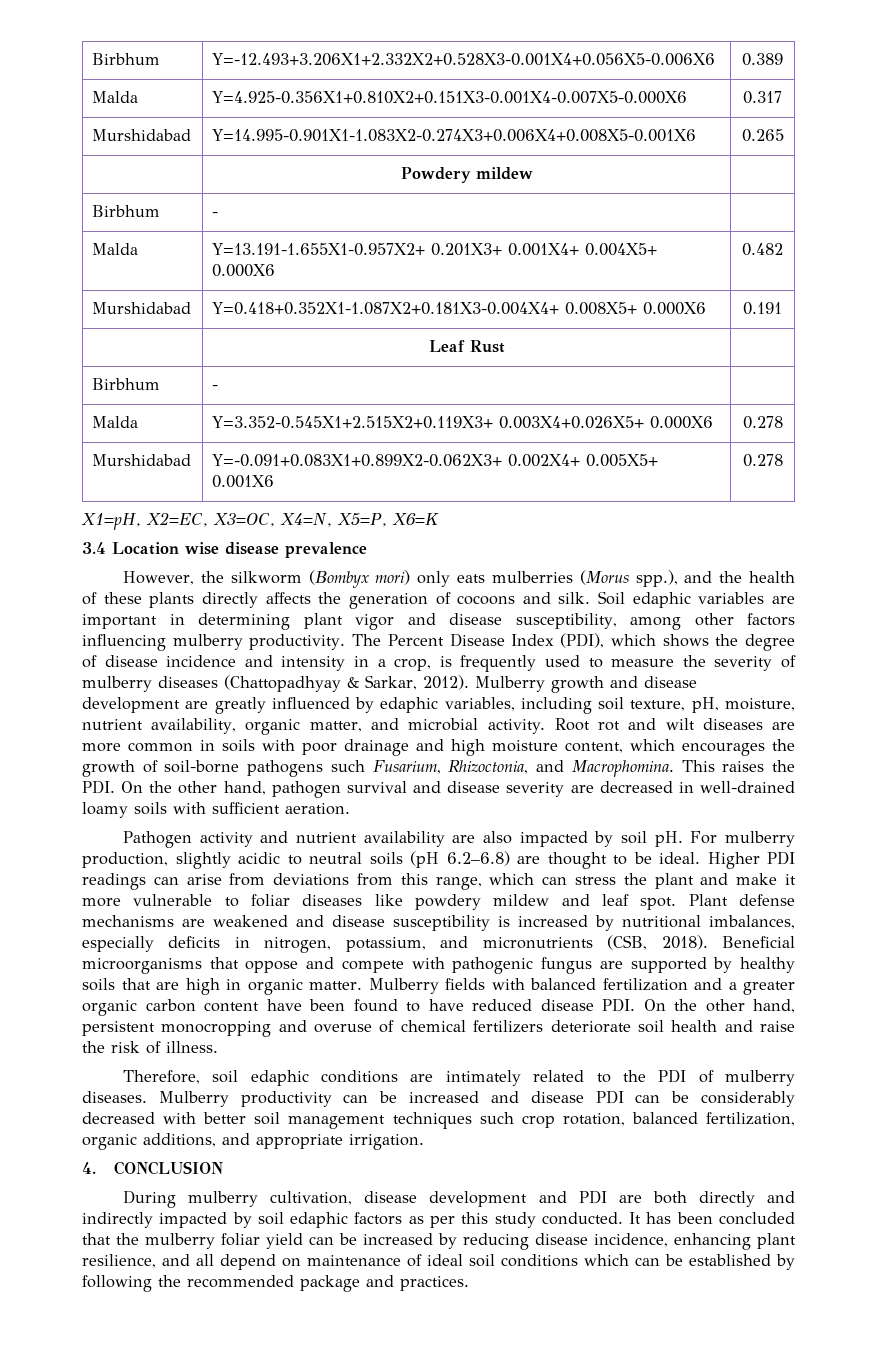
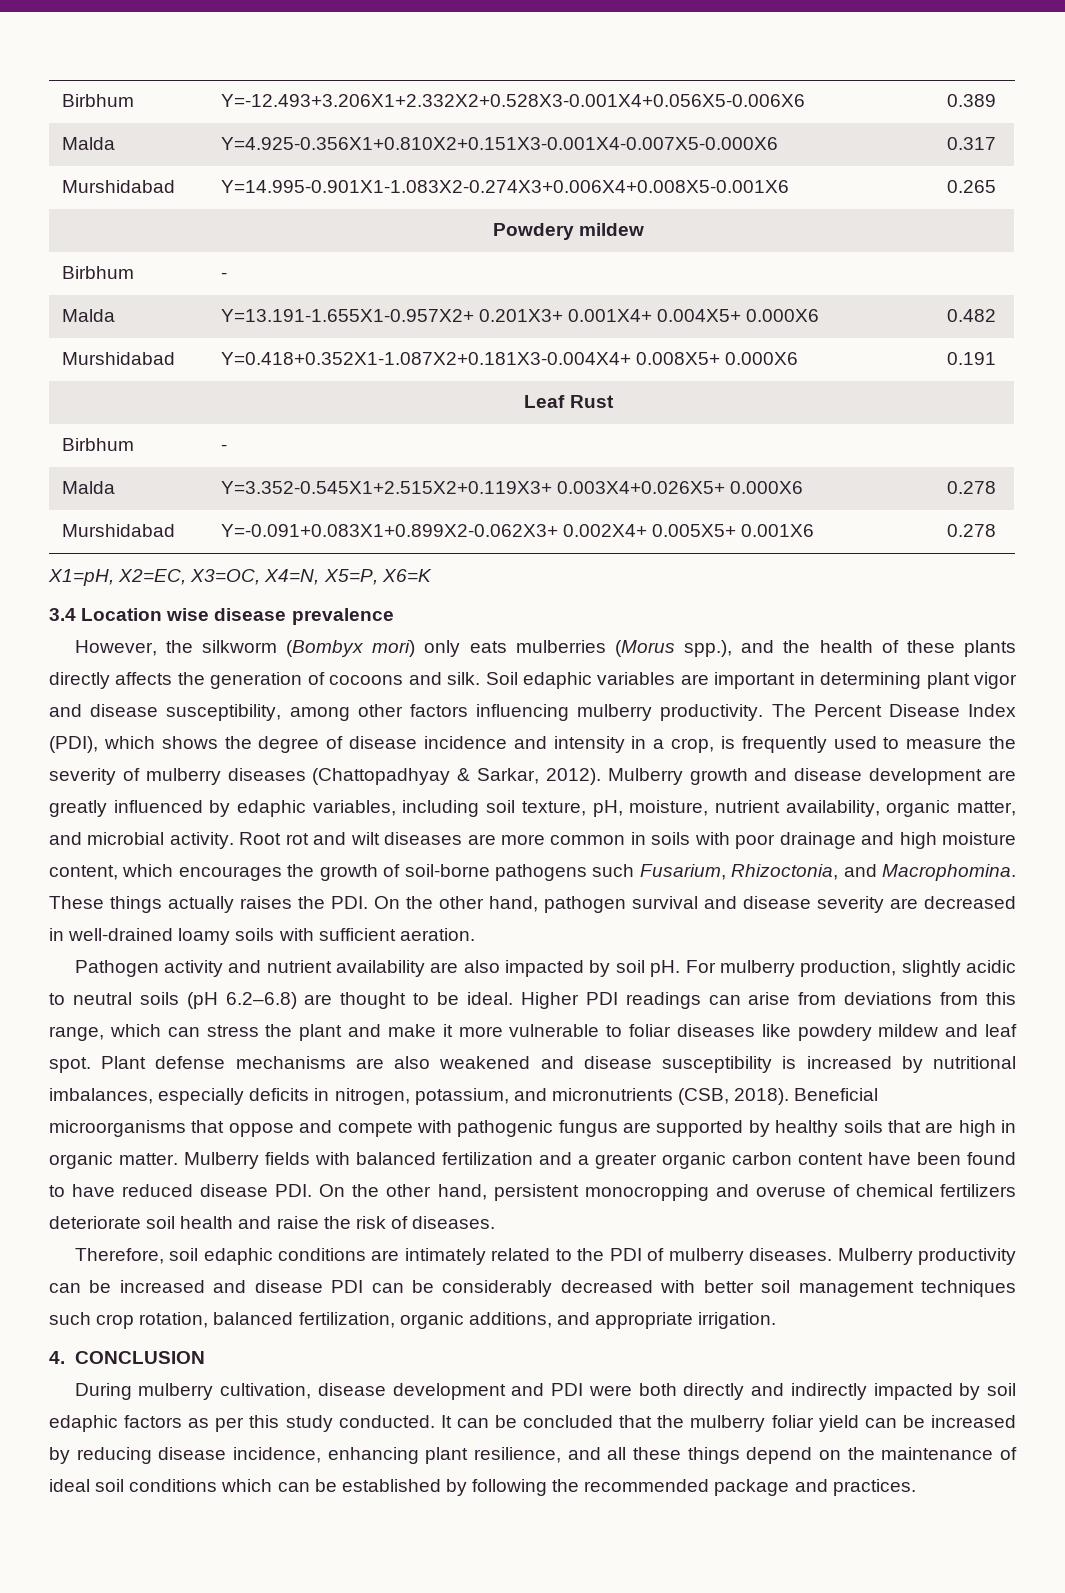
- This raises the PDI. On the other hand, pathogen survival and disease severity are decreased in well-drained loamy soils with sufficient aeration.
+ These things actually raises the PDI. On the other hand, pathogen survival and disease severity are decreased in well-drained loamy soils with sufficient aeration.
- Plant defense mechanisms are weakened and disease susceptibility is increased by nutritional imbalances, especially deficits in nitrogen, potassium, and micronutrients (CSB, 2018).
+ Plant defense mechanisms are also weakened and disease susceptibility is increased by nutritional imbalances, especially deficits in nitrogen, potassium, and micronutrients (CSB, 2018).
- Mulberry fields with balanced fertilization and a greater organic carbon content have been found to have reduced disease PDI. On the other hand, persistent monocropping and overuse of chemical fertilizers deteriorate soil health and raise the risk of illness.
+ Mulberry fields with balanced fertilization and a greater organic carbon content have been found to have reduced disease PDI. On the other hand, persistent monocropping and overuse of chemical fertilizers deteriorate soil health and raise the risk of diseases.
- During mulberry cultivation, disease development and PDI are both directly and indirectly impacted by soil edaphic factors as per this study conducted.
+ During mulberry cultivation, disease development and PDI were both directly and indirectly impacted by soil edaphic factors as per this study conducted.
- It has been concluded that the mulberry foliar yield can be increased by reducing disease incidence, enhancing plant resilience, and all depend on maintenance of ideal soil conditions which can be established by following the recommended package and practices.
+ It can be concluded that the mulberry foliar yield can be increased by reducing disease incidence, enhancing plant resilience, and all these things depend on the maintenance of ideal soil conditions which can be established by following the recommended package and practices.

